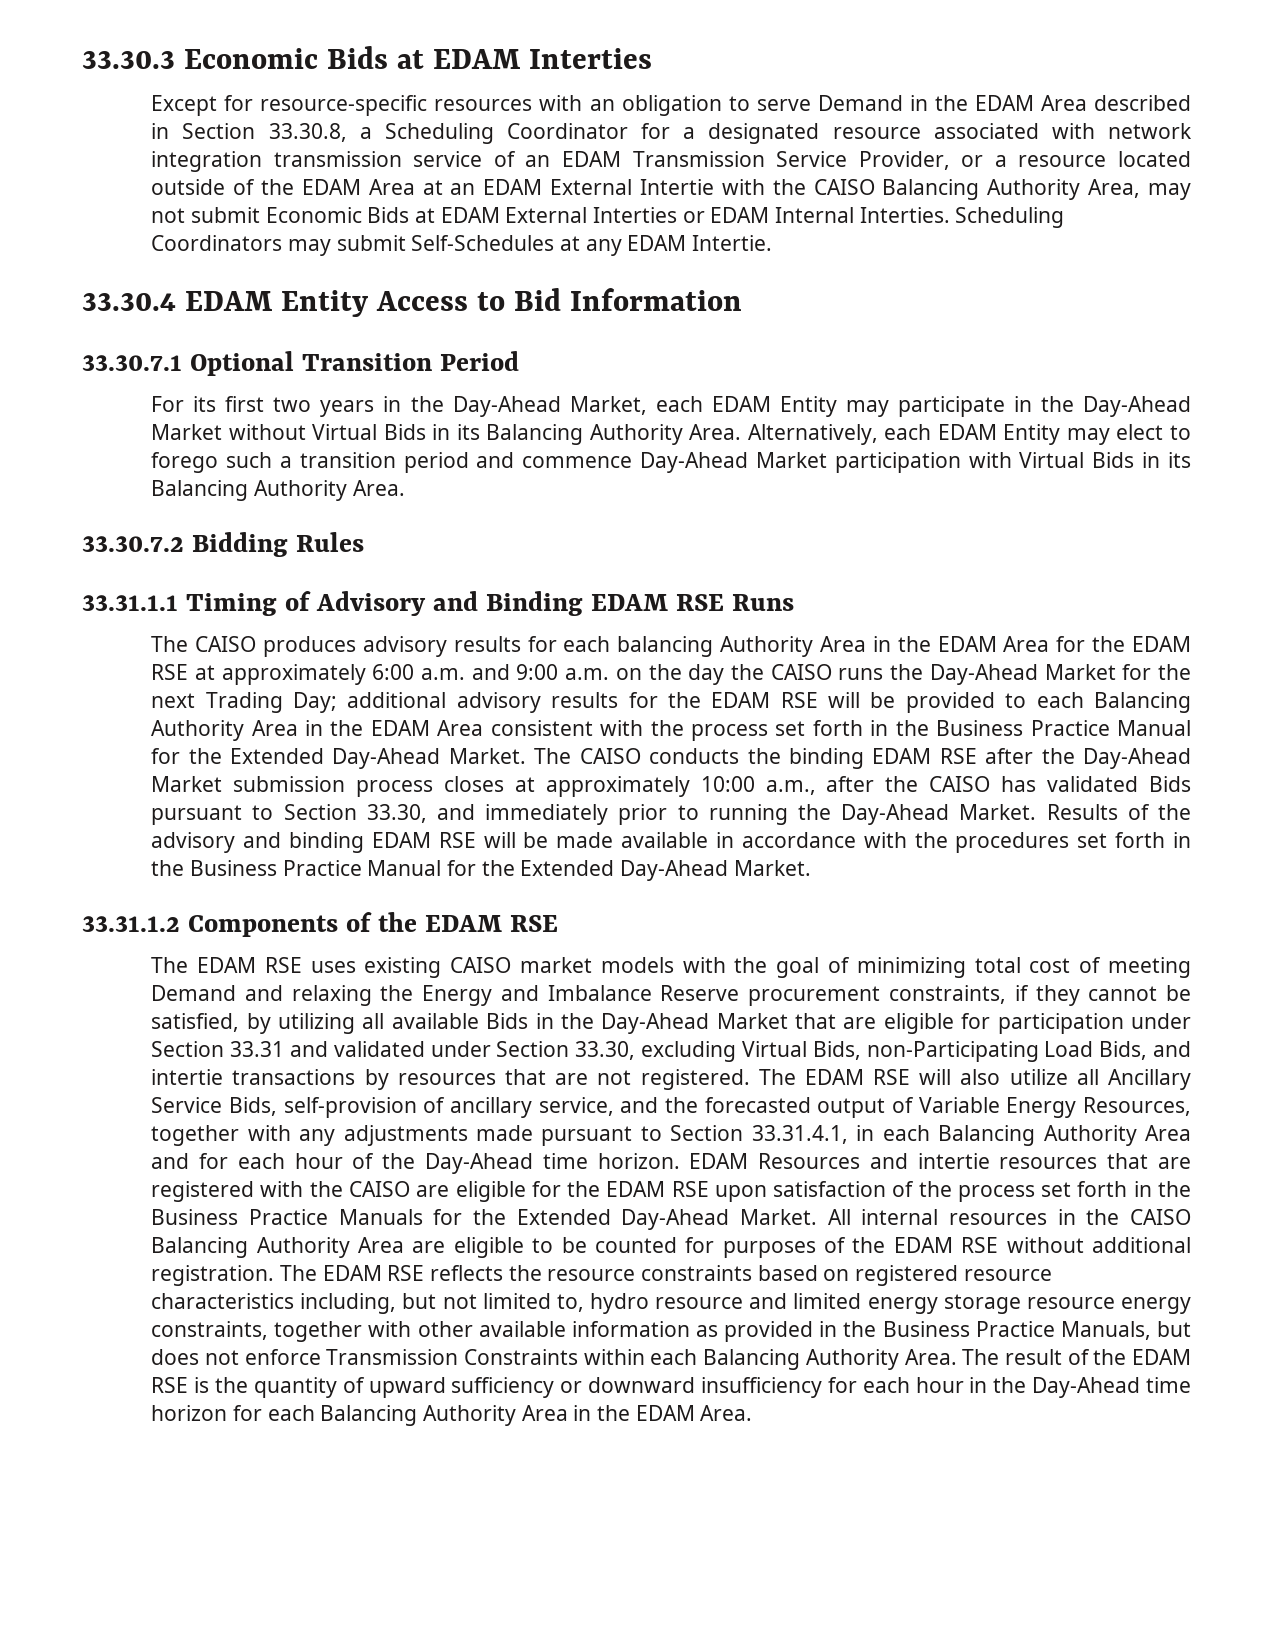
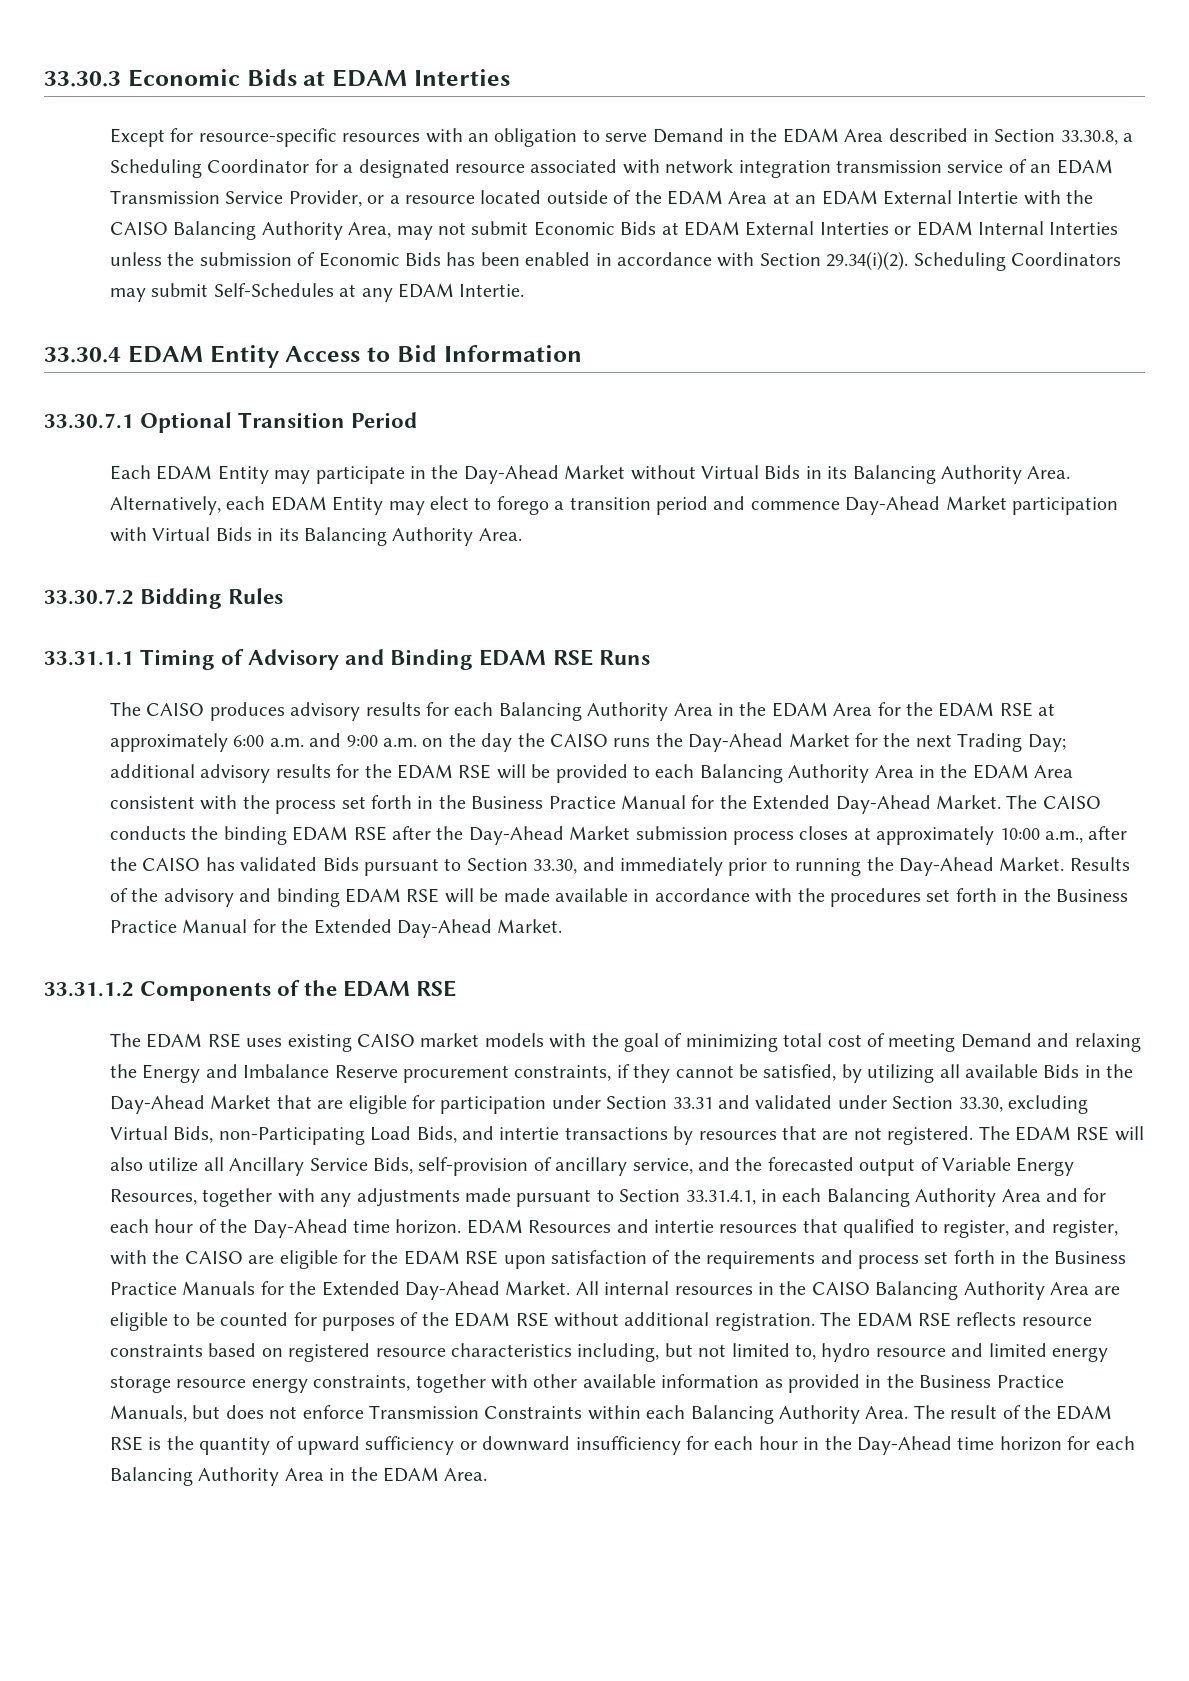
- Except for resource-specific resources with an obligation to serve Demand in the EDAM Area described in Section 33.30.8, a Scheduling Coordinator for a designated resource associated with network integration transmission service of an EDAM Transmission Service Provider, or a resource located outside of the EDAM Area at an EDAM External Intertie with the CAISO Balancing Authority Area, may not submit Economic Bids at EDAM External Interties or EDAM Internal Interties. Scheduling Coordinators may submit Self-Schedules at any EDAM Intertie.
+ Except for resource-specific resources with an obligation to serve Demand in the EDAM Area described in Section 33.30.8, a Scheduling Coordinator for a designated resource associated with network integration transmission service of an EDAM Transmission Service Provider, or a resource located outside of the EDAM Area at an EDAM External Intertie with the CAISO Balancing Authority Area, may not submit Economic Bids at EDAM External Interties or EDAM Internal Interties unless the submission of Economic Bids has been enabled in accordance with Section 29.34(i)(2). Scheduling Coordinators may submit Self-Schedules at any EDAM Intertie.
- For its first two years in the Day-Ahead Market, each EDAM Entity may participate in the Day-Ahead Market without Virtual Bids in its Balancing Authority Area.
+ Each EDAM Entity may participate in the Day-Ahead Market without Virtual Bids in its Balancing Authority Area.
- Alternatively, each EDAM Entity may elect to forego such a transition period and commence Day-Ahead Market participation with Virtual Bids in its Balancing Authority Area.
+ Alternatively, each EDAM Entity may elect to forego a transition period and commence Day-Ahead Market participation with Virtual Bids in its Balancing Authority Area.
- The CAISO produces advisory results for each balancing Authority Area in the EDAM Area for the EDAM RSE at approximately 6:00 a.m. and 9:00 a.m. on the day the CAISO runs the Day-Ahead Market for the next Trading Day;
+ The CAISO produces advisory results for each Balancing Authority Area in the EDAM Area for the EDAM RSE at approximately 6:00 a.m. and 9:00 a.m. on the day the CAISO runs the Day-Ahead Market for the next Trading Day;
- EDAM Resources and intertie resources that are registered with the CAISO are eligible for the EDAM RSE upon satisfaction of the process set forth in the Business Practice Manuals for the Extended Day-Ahead Market.
+ EDAM Resources and intertie resources that qualified to register, and register, with the CAISO are eligible for the EDAM RSE upon satisfaction of the requirements and process set forth in the Business Practice Manuals for the Extended Day-Ahead Market.
- The EDAM RSE reflects the resource constraints based on registered resource characteristics including, but not limited to, hydro resource and limited energy storage resource energy constraints, together with other available information as provided in the Business Practice Manuals, but does not enforce Transmission Constraints within each Balancing Authority Area.
+ The EDAM RSE reflects resource constraints based on registered resource characteristics including, but not limited to, hydro resource and limited energy storage resource energy constraints, together with other available information as provided in the Business Practice Manuals, but does not enforce Transmission Constraints within each Balancing Authority Area.

